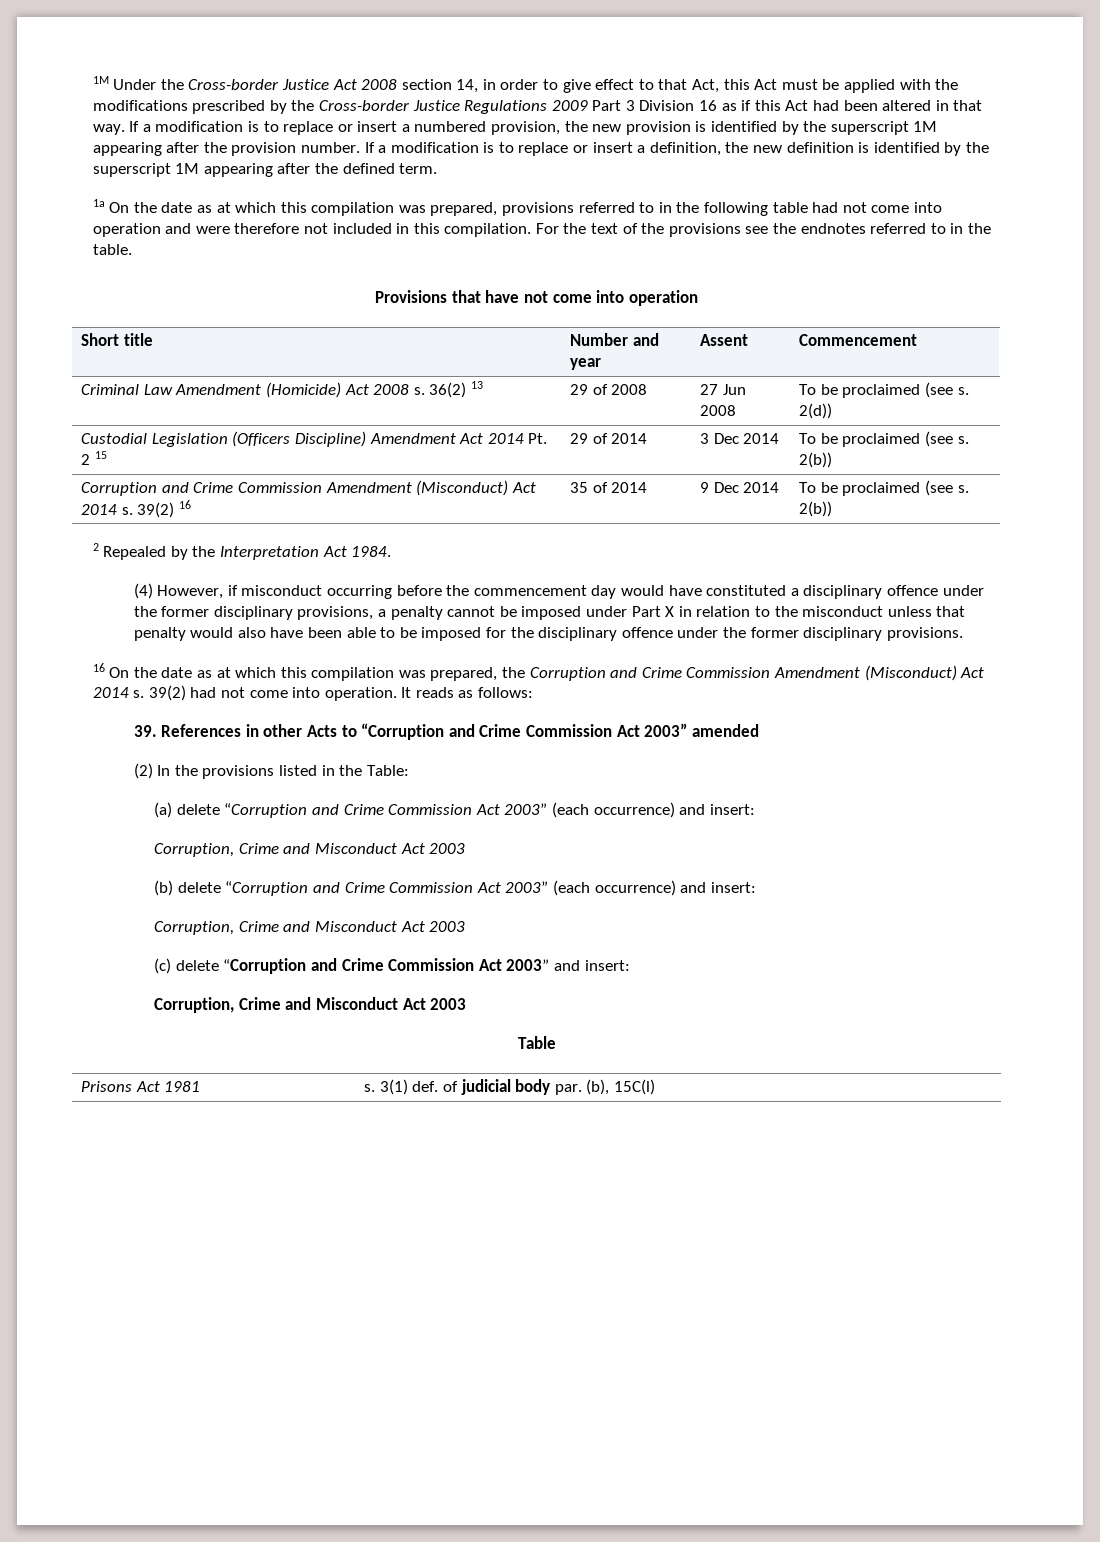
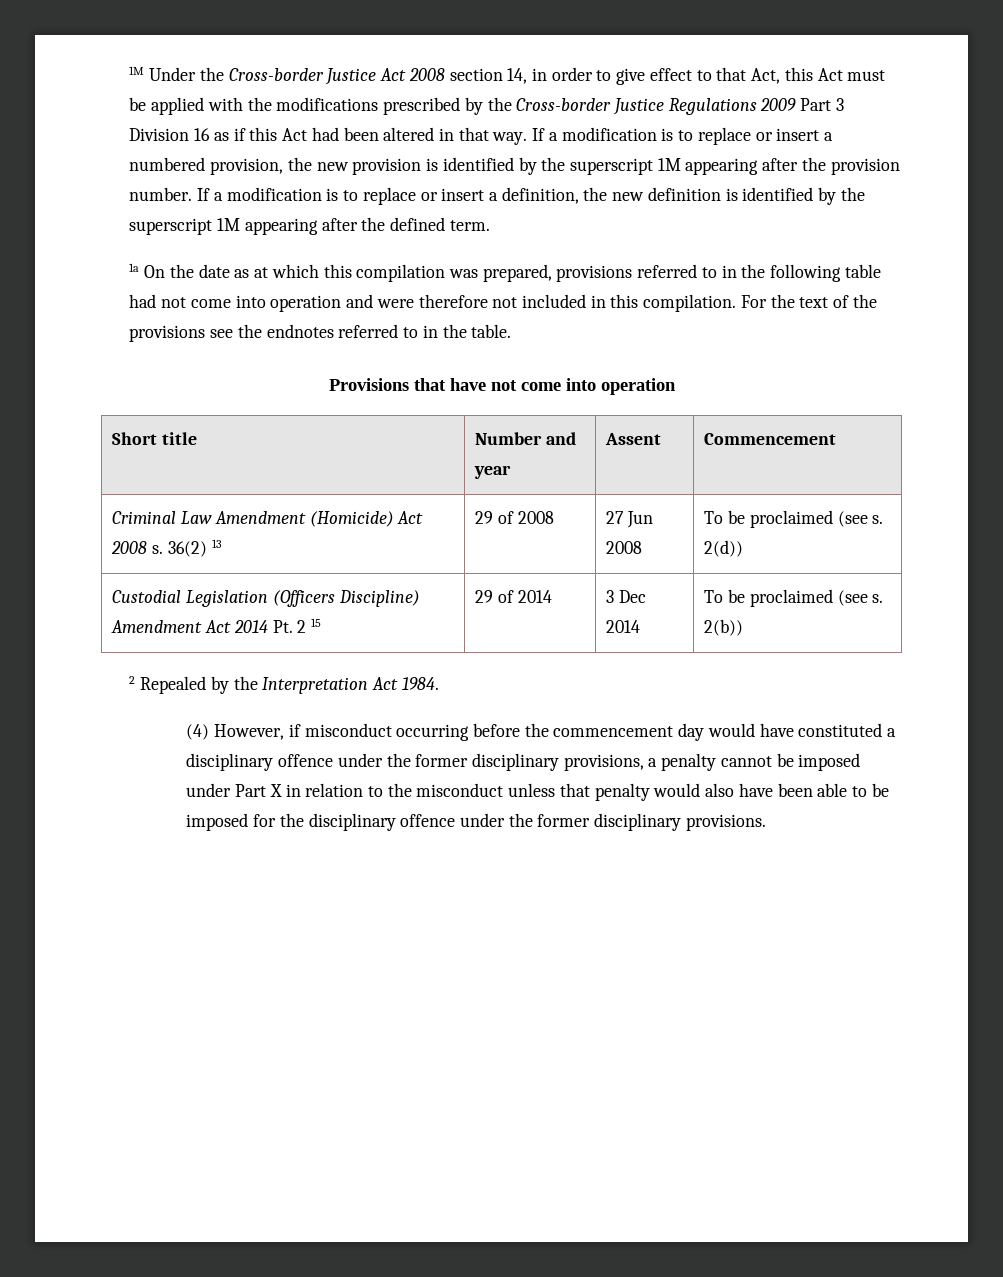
- Corruption and Crime Commission Amendment (Misconduct) Act 2014 s. 39(2) 16 | 35 of 2014 | 9 Dec 2014 | To be proclaimed (see s. 2(b))
- 16 On the date as at which this compilation was prepared, the Corruption and Crime Commission Amendment (Misconduct) Act 2014 s. 39(2) had not come into operation. It reads as follows:
- 39. References in other Acts to “Corruption and Crime Commission Act 2003” amended
- (2) In the provisions listed in the Table:
- (a) delete “Corruption and Crime Commission Act 2003” (each occurrence) and insert:
- Corruption, Crime and Misconduct Act 2003
- (b) delete “Corruption and Crime Commission Act 2003” (each occurrence) and insert:
- Corruption, Crime and Misconduct Act 2003
- (c) delete “Corruption and Crime Commission Act 2003” and insert:
- Corruption, Crime and Misconduct Act 2003
- Table
- Prisons Act 1981 | s. 3(1) def. of judicial body par. (b), 15C(l)

